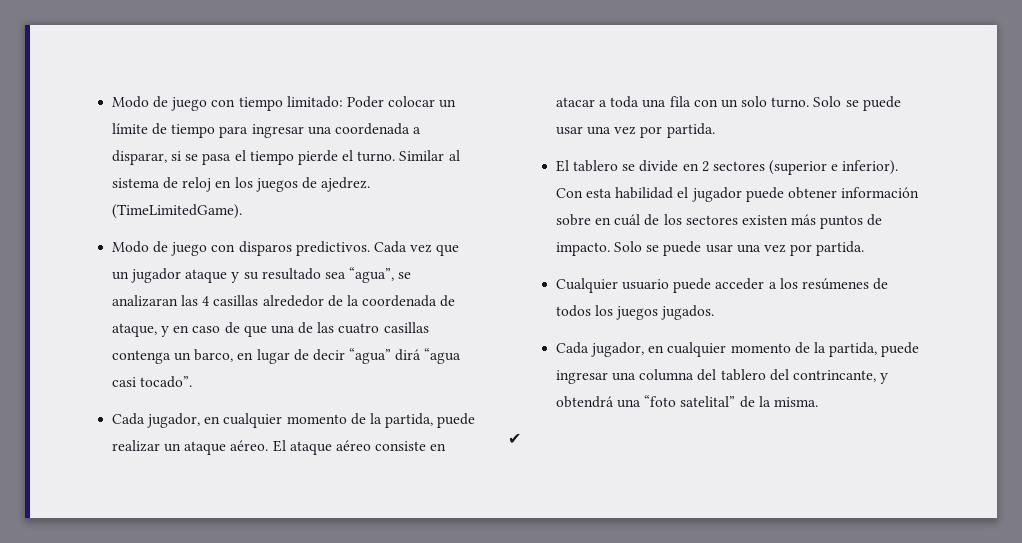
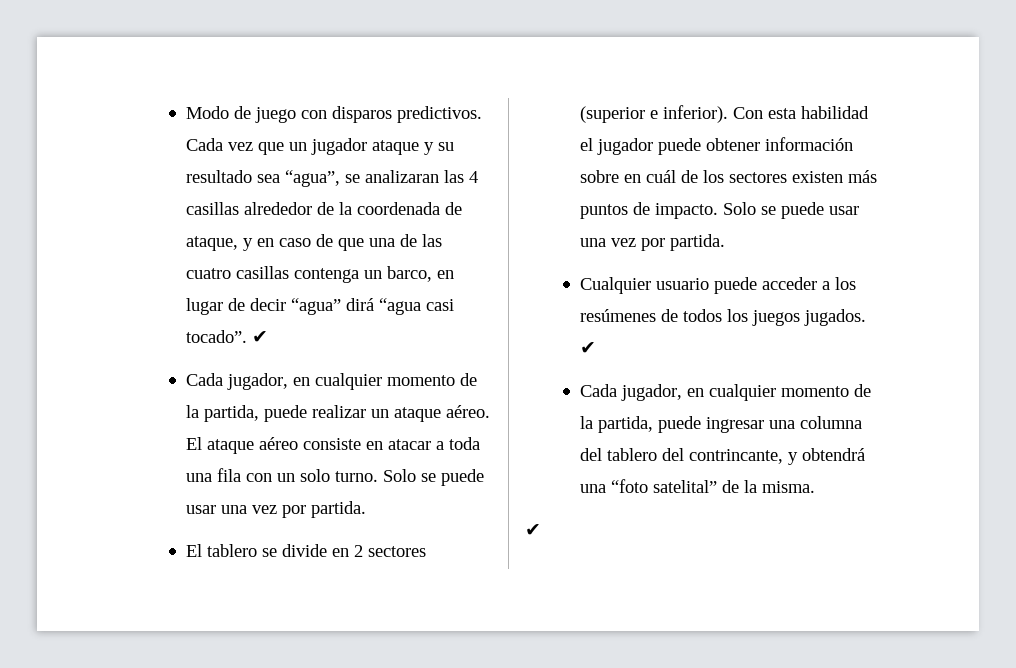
- Modo de juego con tiempo limitado: Poder colocar un límite de tiempo para ingresar una coordenada a disparar, si se pasa el tiempo pierde el turno. Similar al sistema de reloj en los juegos de ajedrez. (TimeLimitedGame).
- Cada vez que un jugador ataque y su resultado sea “agua”, se analizaran las 4 casillas alrededor de la coordenada de ataque, y en caso de que una de las cuatro casillas contenga un barco, en lugar de decir “agua” dirá “agua casi tocado”.
+ Cada vez que un jugador ataque y su resultado sea “agua”, se analizaran las 4 casillas alrededor de la coordenada de ataque, y en caso de que una de las cuatro casillas contenga un barco, en lugar de decir “agua” dirá “agua casi tocado”. ✔
- Cualquier usuario puede acceder a los resúmenes de todos los juegos jugados.
+ Cualquier usuario puede acceder a los resúmenes de todos los juegos jugados. ✔

